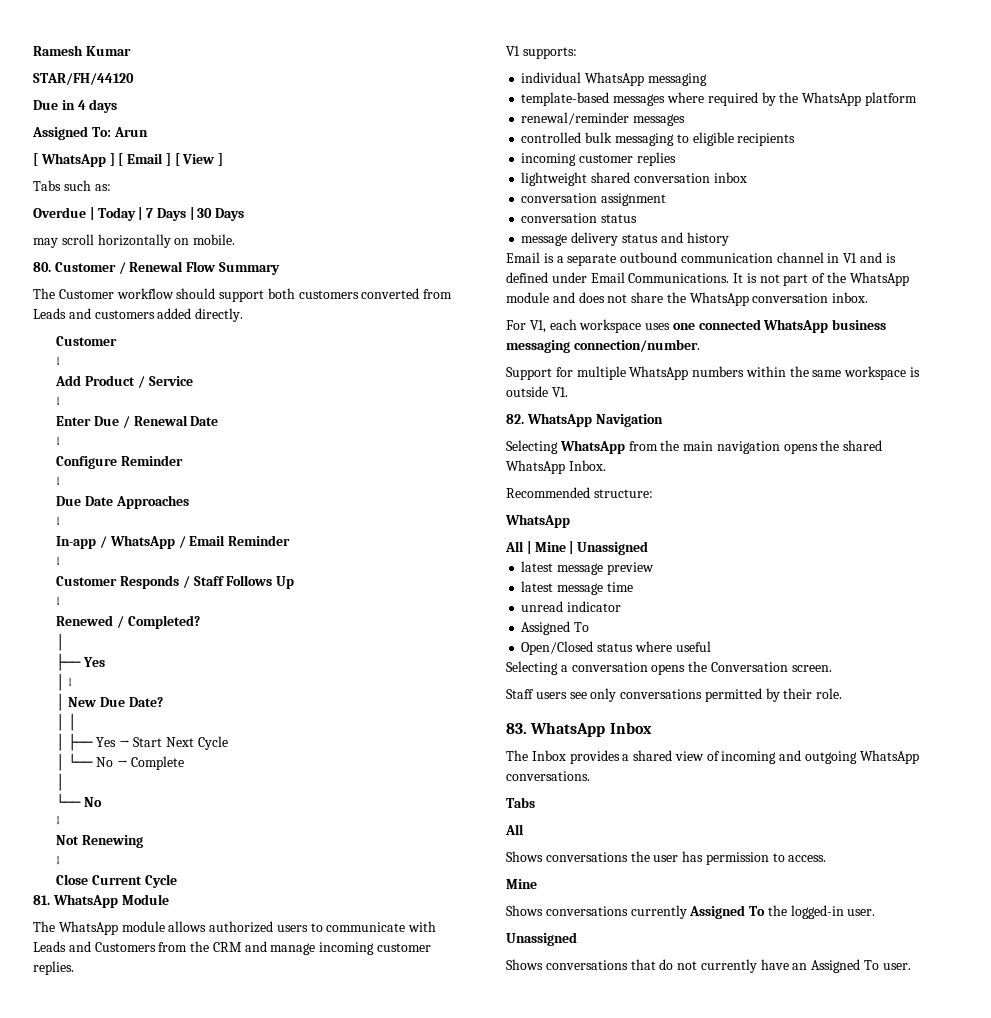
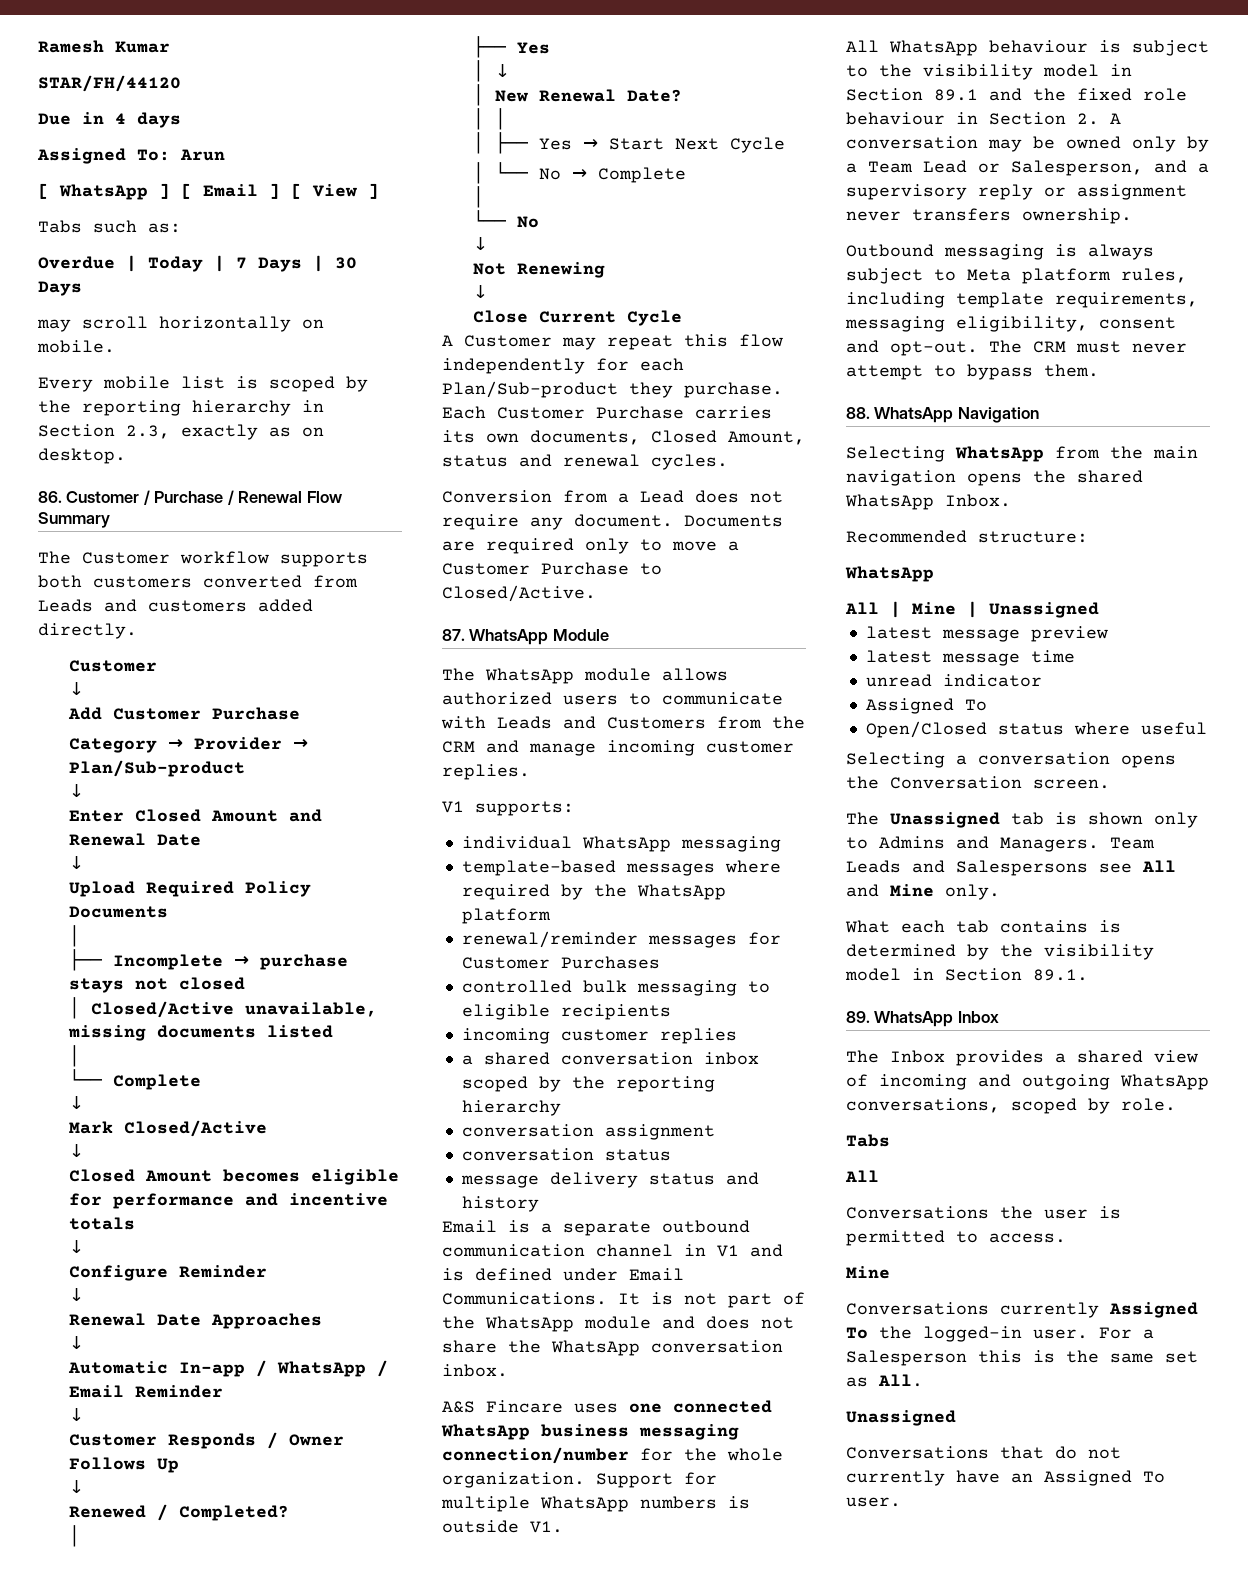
- 80. Customer / Renewal Flow Summary
+ Every mobile list is scoped by the reporting hierarchy in Section 2.3, exactly as on desktop.
+ 86. Customer / Purchase / Renewal Flow Summary
- The Customer workflow should support both customers converted from Leads and customers added directly.
+ The Customer workflow supports both customers converted from Leads and customers added directly.
- Add Product / Service
+ Add Customer Purchase
+ Category → Provider → Plan/Sub-product
- Enter Due / Renewal Date
+ Enter Closed Amount and Renewal Date
+ Upload Required Policy Documents
+ │
+ ├── Incomplete → purchase stays not closed
+ │ Closed/Active unavailable, missing documents listed
+ │
+ └── Complete
+ ↓
+ Mark Closed/Active
+ ↓
+ Closed Amount becomes eligible for performance and incentive totals
+ ↓
- Due Date Approaches
+ Renewal Date Approaches
- In-app / WhatsApp / Email Reminder
+ Automatic In-app / WhatsApp / Email Reminder
- Customer Responds / Staff Follows Up
+ Customer Responds / Owner Follows Up
- │ New Due Date?
+ │ New Renewal Date?
- 81. WhatsApp Module
+ A Customer may repeat this flow independently for each Plan/Sub-product they purchase. Each Customer Purchase carries its own documents, Closed Amount, status and renewal cycles.
+ Conversion from a Lead does not require any document. Documents are required only to move a Customer Purchase to Closed/Active.
+ 87. WhatsApp Module
- renewal/reminder messages
+ renewal/reminder messages for Customer Purchases
- lightweight shared conversation inbox
+ a shared conversation inbox scoped by the reporting hierarchy
- For V1, each workspace uses one connected WhatsApp business messaging connection/number.
- Support for multiple WhatsApp numbers within the same workspace is outside V1.
+ A&S Fincare uses one connected WhatsApp business messaging connection/number for the whole organization. Support for multiple WhatsApp numbers is outside V1.
- 82. WhatsApp Navigation
+ All WhatsApp behaviour is subject to the visibility model in Section 89.1 and the fixed role behaviour in Section 2. A conversation may be owned only by a Team Lead or Salesperson, and a supervisory reply or assignment never transfers ownership.
+ Outbound messaging is always subject to Meta platform rules, including template requirements, messaging eligibility, consent and opt-out. The CRM must never attempt to bypass them.
+ 88. WhatsApp Navigation
- Staff users see only conversations permitted by their role.
- 83. WhatsApp Inbox
+ The Unassigned tab is shown only to Admins and Managers. Team Leads and Salespersons see All and Mine only.
+ What each tab contains is determined by the visibility model in Section 89.1.
+ 89. WhatsApp Inbox
- The Inbox provides a shared view of incoming and outgoing WhatsApp conversations.
+ The Inbox provides a shared view of incoming and outgoing WhatsApp conversations, scoped by role.
  Tabs
  All
- Shows conversations the user has permission to access.
+ Conversations the user is permitted to access.
- Shows conversations currently Assigned To the logged-in user.
+ Conversations currently Assigned To the logged-in user. For a Salesperson this is the same set as All.
  Unassigned
- Shows conversations that do not currently have an Assigned To user.
+ Conversations that do not currently have an Assigned To user.

